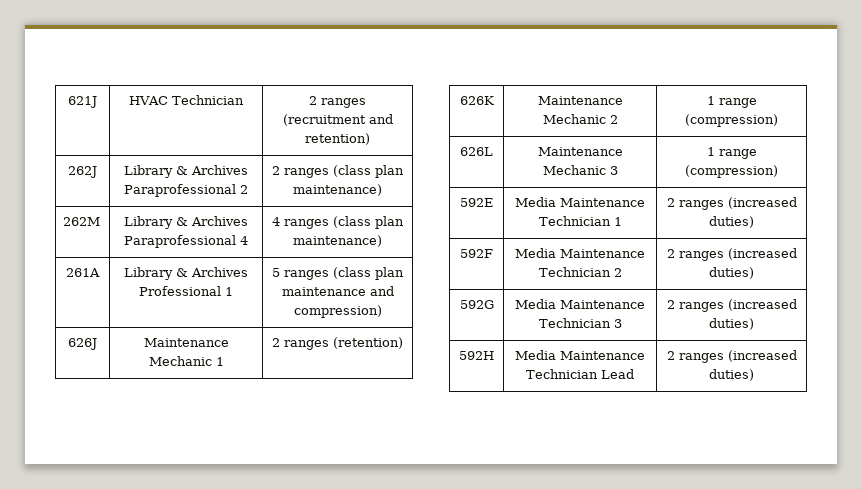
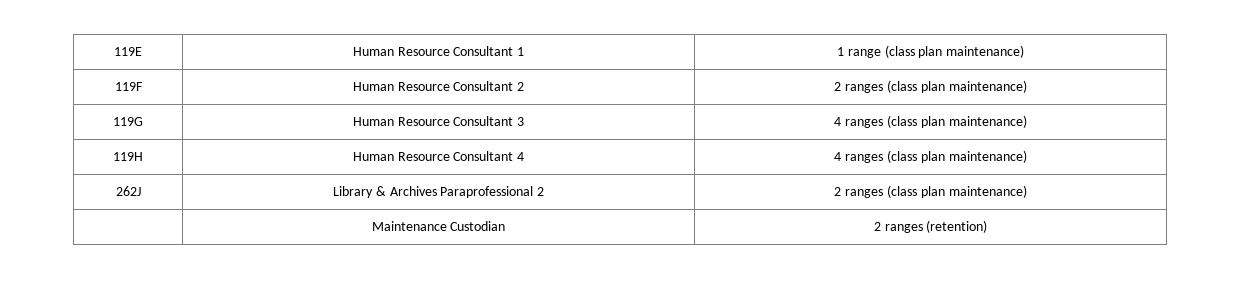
- 621J | HVAC Technician | 2 ranges (recruitment and retention)
+ 119E | Human Resource Consultant 1 | 1 range (class plan maintenance)
+ 119F | Human Resource Consultant 2 | 2 ranges (class plan maintenance)
+ 119G | Human Resource Consultant 3 | 4 ranges (class plan maintenance)
+ 119H | Human Resource Consultant 4 | 4 ranges (class plan maintenance)
- 262M | Library & Archives Paraprofessional 4 | 4 ranges (class plan maintenance)
- 261A | Library & Archives Professional 1 | 5 ranges (class plan maintenance and compression)
- 626J | Maintenance Mechanic 1 | 2 ranges (retention)
+ | Maintenance Custodian | 2 ranges (retention)
- 626K | Maintenance Mechanic 2 | 1 range (compression)
- 626L | Maintenance Mechanic 3 | 1 range (compression)
- 592E | Media Maintenance Technician 1 | 2 ranges (increased duties)
- 592F | Media Maintenance Technician 2 | 2 ranges (increased duties)
- 592G | Media Maintenance Technician 3 | 2 ranges (increased duties)
- 592H | Media Maintenance Technician Lead | 2 ranges (increased duties)

